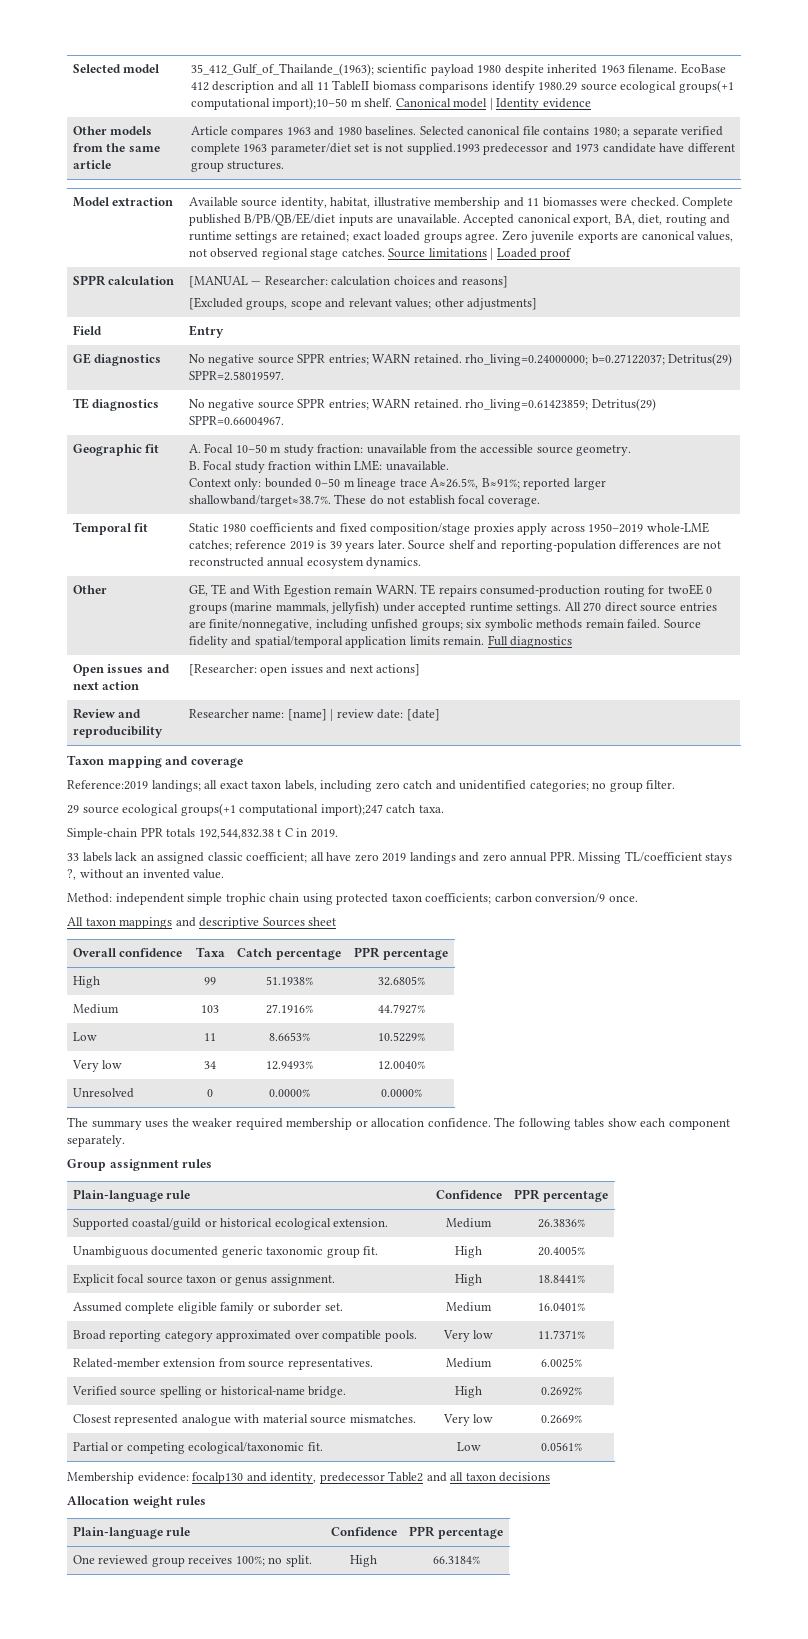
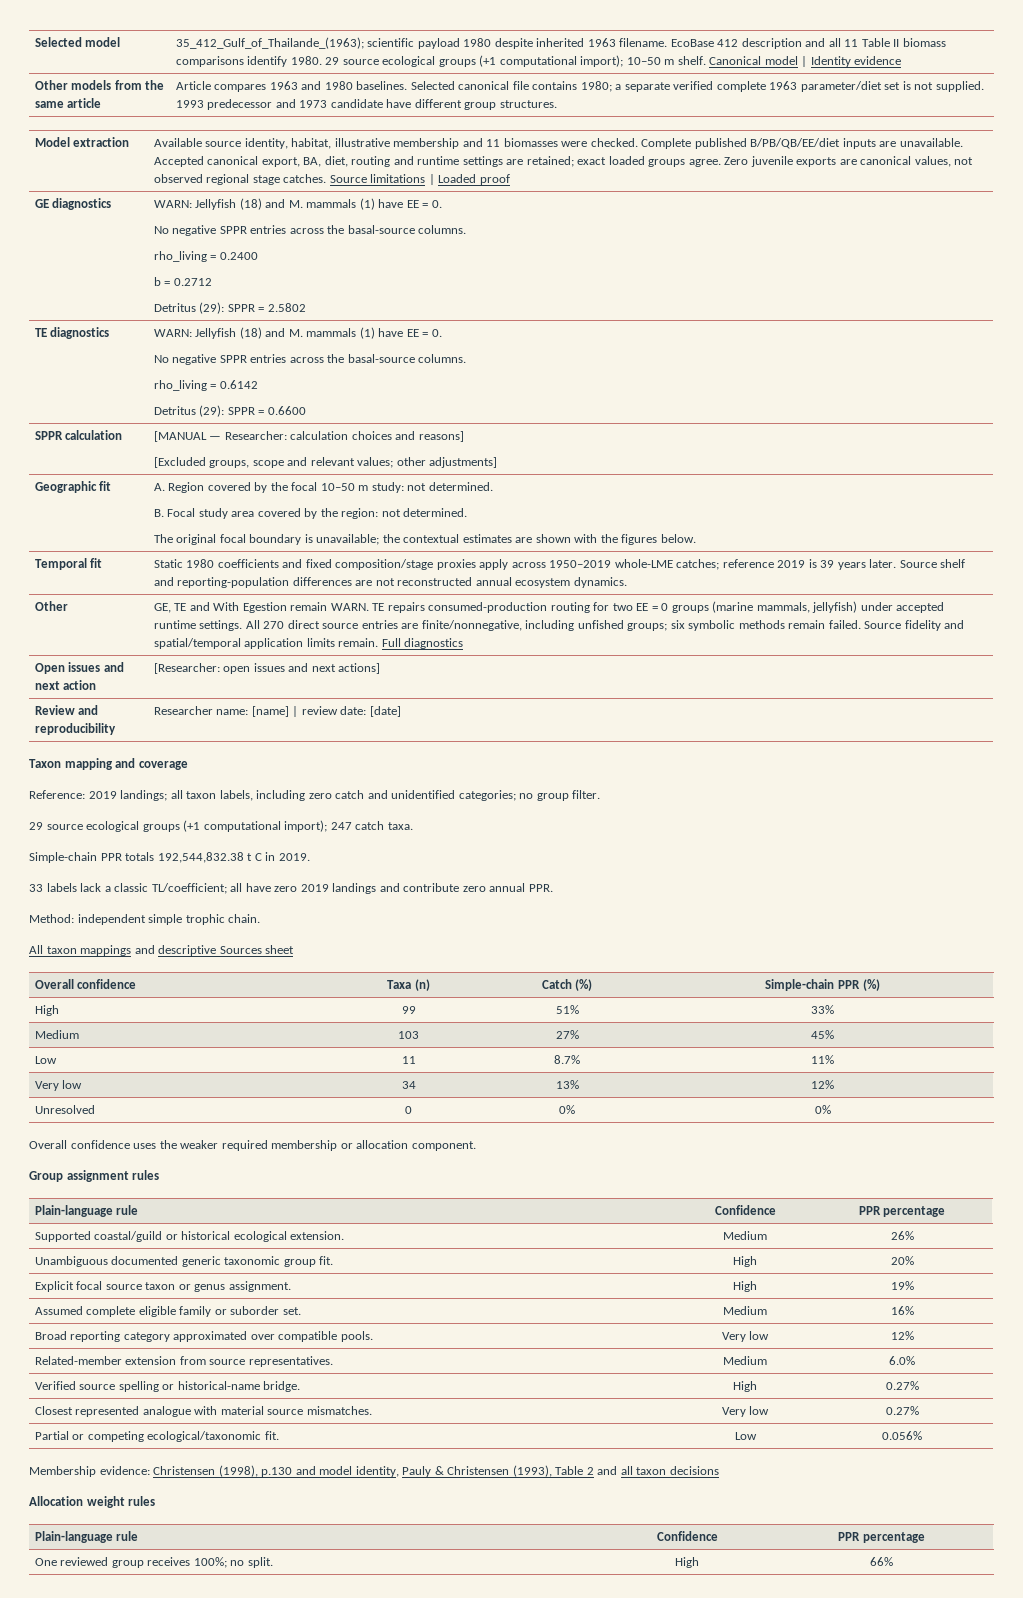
- Selected model | 35_412_Gulf_of_Thailande_(1963); scientific payload 1980 despite inherited 1963 filename. EcoBase 412 description and all 11 TableII biomass comparisons identify 1980.29 source ecological groups(+1 computational import);10–50 m shelf. Canonical model | Identity evidence
+ Selected model | 35_412_Gulf_of_Thailande_(1963); scientific payload 1980 despite inherited 1963 filename. EcoBase 412 description and all 11 Table II biomass comparisons identify 1980. 29 source ecological groups (+1 computational import); 10–50 m shelf. Canonical model | Identity evidence
- Other models from the same article | Article compares 1963 and 1980 baselines. Selected canonical file contains 1980; a separate verified complete 1963 parameter/diet set is not supplied.1993 predecessor and 1973 candidate have different group structures.
+ Other models from the same article | Article compares 1963 and 1980 baselines. Selected canonical file contains 1980; a separate verified complete 1963 parameter/diet set is not supplied. 1993 predecessor and 1973 candidate have different group structures.
+ GE diagnostics | WARN: Jellyfish (18) and M. mammals (1) have EE = 0.
+ No negative SPPR entries across the basal-source columns.
+ rho_living = 0.2400
+ b = 0.2712
+ Detritus (29): SPPR = 2.5802
+ TE diagnostics | WARN: Jellyfish (18) and M. mammals (1) have EE = 0.
+ No negative SPPR entries across the basal-source columns.
+ rho_living = 0.6142
+ Detritus (29): SPPR = 0.6600
- Field | Entry
- GE diagnostics | No negative source SPPR entries; WARN retained. rho_living=0.24000000; b=0.27122037; Detritus(29) SPPR=2.58019597.
- TE diagnostics | No negative source SPPR entries; WARN retained. rho_living=0.61423859; Detritus(29) SPPR=0.66004967.
- Geographic fit | A. Focal 10–50 m study fraction: unavailable from the accessible source geometry.
- B. Focal study fraction within LME: unavailable.
- Context only: bounded 0–50 m lineage trace A≈26.5%, B≈91%; reported larger shallowband/target≈38.7%. These do not establish focal coverage.
+ Geographic fit | A. Region covered by the focal 10–50 m study: not determined.
+ B. Focal study area covered by the region: not determined.
+ The original focal boundary is unavailable; the contextual estimates are shown with the figures below.
- TE repairs consumed-production routing for twoEE 0 groups (marine mammals, jellyfish) under accepted runtime settings.
+ TE repairs consumed-production routing for two EE = 0 groups (marine mammals, jellyfish) under accepted runtime settings.
- Reference:2019 landings; all exact taxon labels, including zero catch and unidentified categories; no group filter.
+ Reference: 2019 landings; all taxon labels, including zero catch and unidentified categories; no group filter.
- 29 source ecological groups(+1 computational import);247 catch taxa.
+ 29 source ecological groups (+1 computational import); 247 catch taxa.
- 33 labels lack an assigned classic coefficient; all have zero 2019 landings and zero annual PPR. Missing TL/coefficient stays ?, without an invented value.
- Method: independent simple trophic chain using protected taxon coefficients; carbon conversion/9 once.
+ 33 labels lack a classic TL/coefficient; all have zero 2019 landings and contribute zero annual PPR.
+ Method: independent simple trophic chain.
- Overall confidence | Taxa | Catch percentage | PPR percentage
+ Overall confidence | Taxa (n) | Catch (%) | Simple-chain PPR (%)
- High | 99 | 51.1938% | 32.6805%
+ High | 99 | 51% | 33%
- Medium | 103 | 27.1916% | 44.7927%
+ Medium | 103 | 27% | 45%
- Low | 11 | 8.6653% | 10.5229%
+ Low | 11 | 8.7% | 11%
- Very low | 34 | 12.9493% | 12.0040%
+ Very low | 34 | 13% | 12%
- Unresolved | 0 | 0.0000% | 0.0000%
- The summary uses the weaker required membership or allocation confidence. The following tables show each component separately.
+ Unresolved | 0 | 0% | 0%
+ Overall confidence uses the weaker required membership or allocation component.
- Supported coastal/guild or historical ecological extension. | Medium | 26.3836%
+ Supported coastal/guild or historical ecological extension. | Medium | 26%
- Unambiguous documented generic taxonomic group fit. | High | 20.4005%
+ Unambiguous documented generic taxonomic group fit. | High | 20%
- Explicit focal source taxon or genus assignment. | High | 18.8441%
+ Explicit focal source taxon or genus assignment. | High | 19%
- Assumed complete eligible family or suborder set. | Medium | 16.0401%
+ Assumed complete eligible family or suborder set. | Medium | 16%
- Broad reporting category approximated over compatible pools. | Very low | 11.7371%
+ Broad reporting category approximated over compatible pools. | Very low | 12%
- Related-member extension from source representatives. | Medium | 6.0025%
+ Related-member extension from source representatives. | Medium | 6.0%
- Verified source spelling or historical-name bridge. | High | 0.2692%
+ Verified source spelling or historical-name bridge. | High | 0.27%
- Closest represented analogue with material source mismatches. | Very low | 0.2669%
+ Closest represented analogue with material source mismatches. | Very low | 0.27%
- Partial or competing ecological/taxonomic fit. | Low | 0.0561%
+ Partial or competing ecological/taxonomic fit. | Low | 0.056%
- Membership evidence: focalp130 and identity, predecessor Table2 and all taxon decisions
+ Membership evidence: Christensen (1998), p.130 and model identity, Pauly & Christensen (1993), Table 2 and all taxon decisions
- One reviewed group receives 100%; no split. | High | 66.3184%
+ One reviewed group receives 100%; no split. | High | 66%

